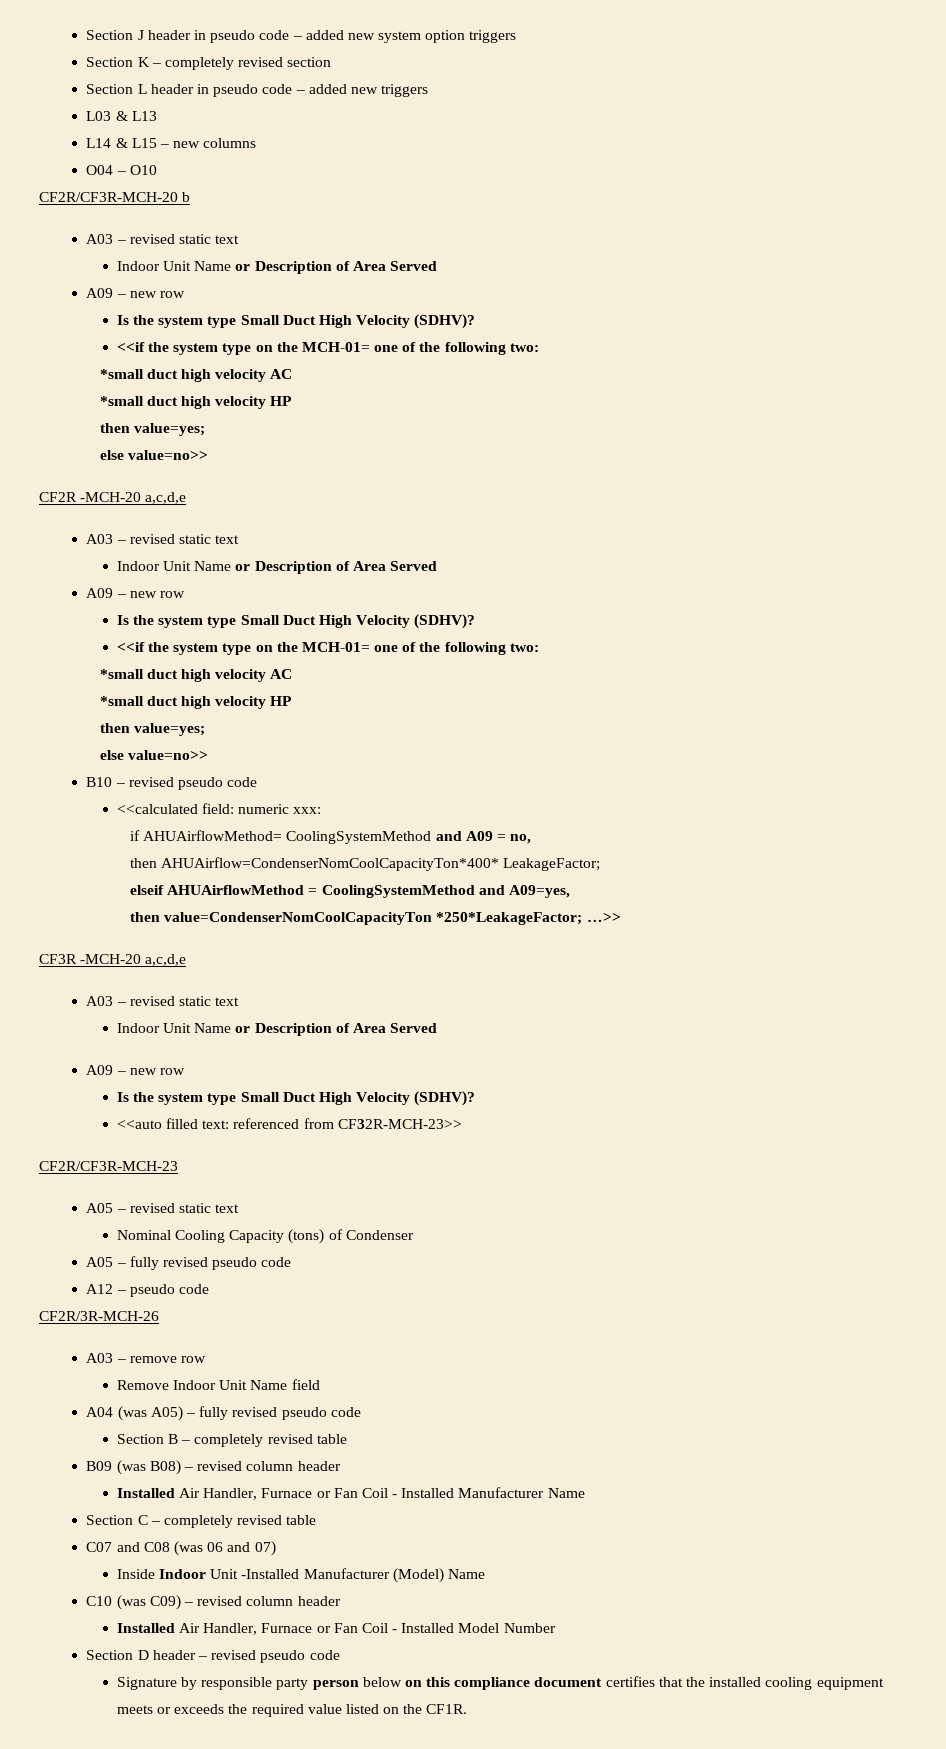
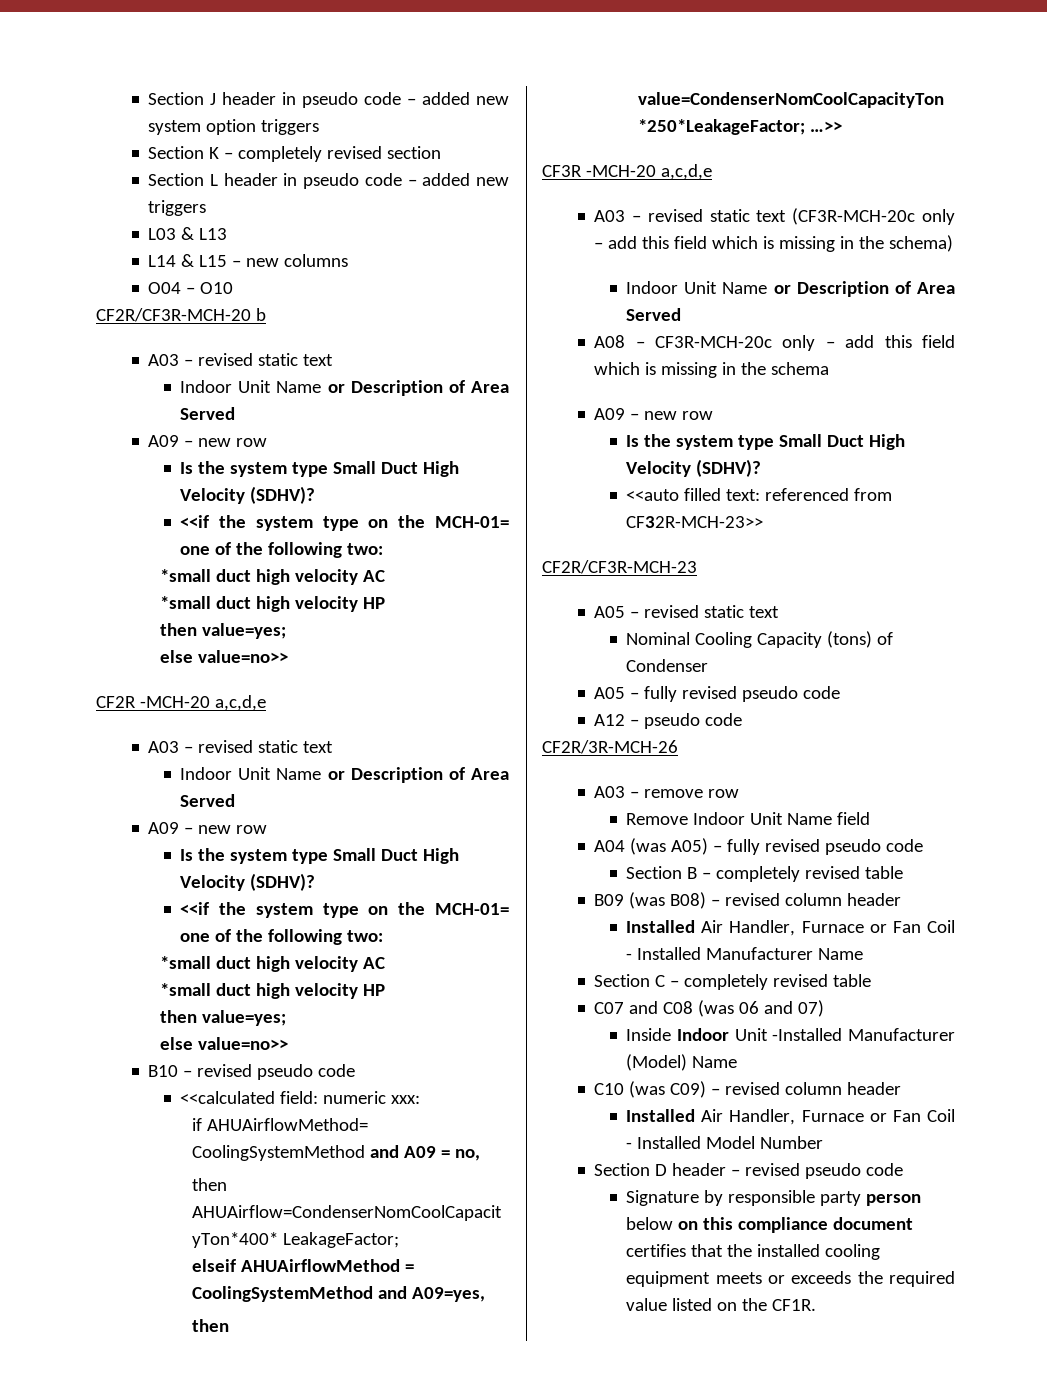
  CF3R -MCH-20 a,c,d,e
- A03 – revised static text
+ A03 – revised static text (CF3R-MCH-20c only – add this field which is missing in the schema)
  Indoor Unit Name or Description of Area Served
+ A08 – CF3R-MCH-20c only – add this field which is missing in the schema

